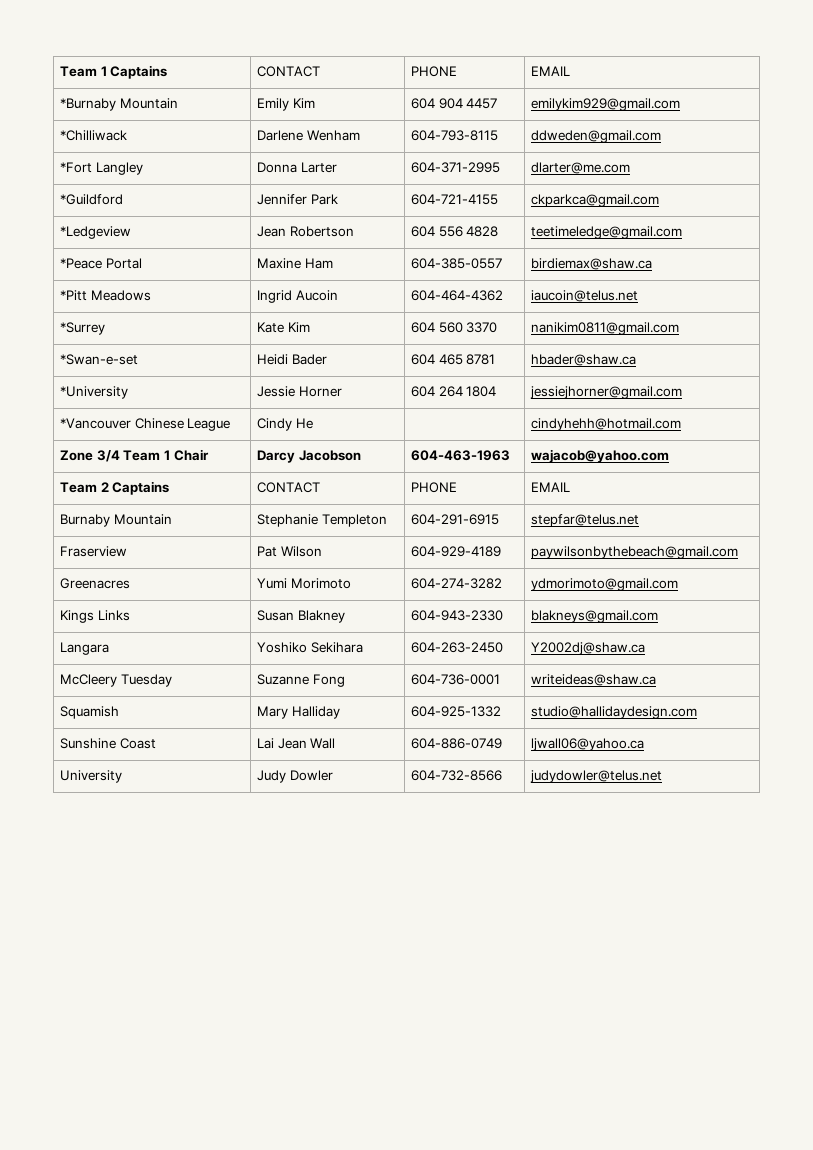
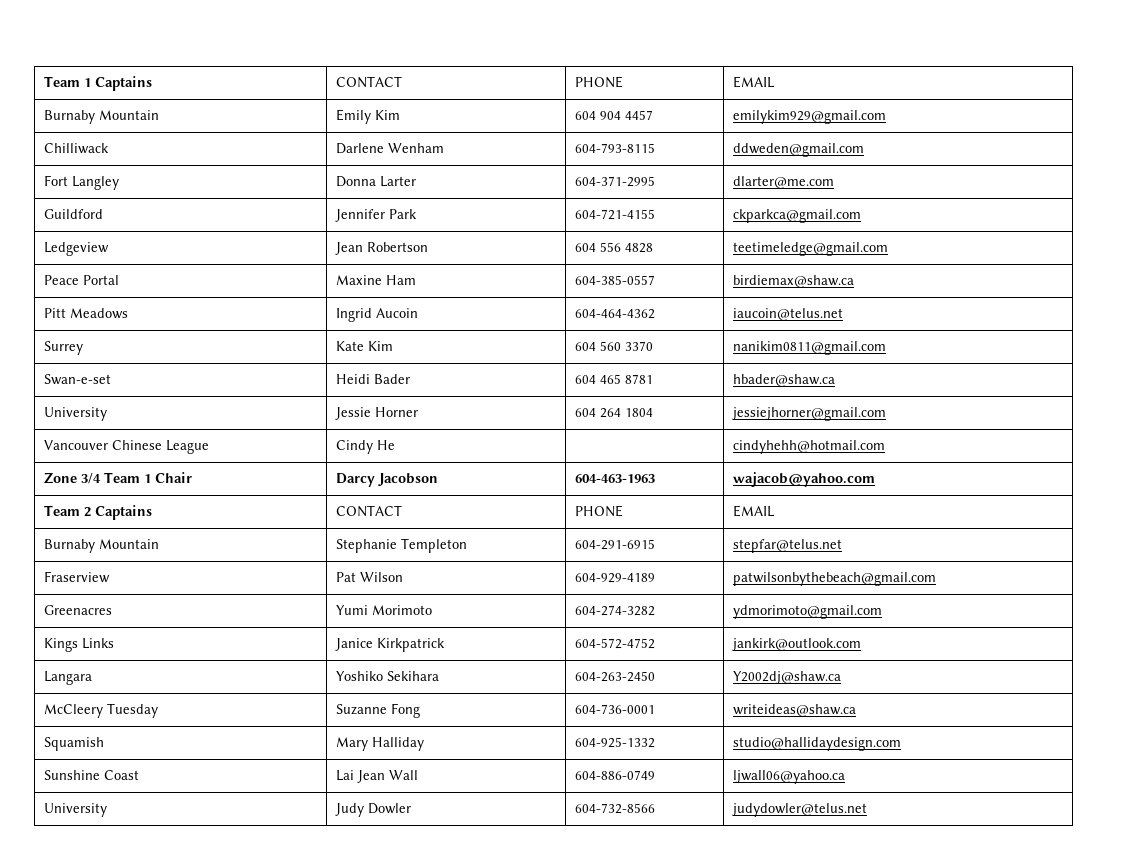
- *Burnaby Mountain | Emily Kim | 604 904 4457 | emilykim929@gmail.com
+ Burnaby Mountain | Emily Kim | 604 904 4457 | emilykim929@gmail.com
- *Chilliwack | Darlene Wenham | 604-793-8115 | ddweden@gmail.com
+ Chilliwack | Darlene Wenham | 604-793-8115 | ddweden@gmail.com
- *Fort Langley | Donna Larter | 604-371-2995 | dlarter@me.com
+ Fort Langley | Donna Larter | 604-371-2995 | dlarter@me.com
- *Guildford | Jennifer Park | 604-721-4155 | ckparkca@gmail.com
+ Guildford | Jennifer Park | 604-721-4155 | ckparkca@gmail.com
- *Ledgeview | Jean Robertson | 604 556 4828 | teetimeledge@gmail.com
+ Ledgeview | Jean Robertson | 604 556 4828 | teetimeledge@gmail.com
- *Peace Portal | Maxine Ham | 604-385-0557 | birdiemax@shaw.ca
+ Peace Portal | Maxine Ham | 604-385-0557 | birdiemax@shaw.ca
- *Pitt Meadows | Ingrid Aucoin | 604-464-4362 | iaucoin@telus.net
+ Pitt Meadows | Ingrid Aucoin | 604-464-4362 | iaucoin@telus.net
- *Surrey | Kate Kim | 604 560 3370 | nanikim0811@gmail.com
+ Surrey | Kate Kim | 604 560 3370 | nanikim0811@gmail.com
- *Swan-e-set | Heidi Bader | 604 465 8781 | hbader@shaw.ca
+ Swan-e-set | Heidi Bader | 604 465 8781 | hbader@shaw.ca
- *University | Jessie Horner | 604 264 1804 | jessiejhorner@gmail.com
+ University | Jessie Horner | 604 264 1804 | jessiejhorner@gmail.com
- *Vancouver Chinese League | Cindy He | | cindyhehh@hotmail.com
+ Vancouver Chinese League | Cindy He | | cindyhehh@hotmail.com
- Fraserview | Pat Wilson | 604-929-4189 | paywilsonbythebeach@gmail.com
+ Fraserview | Pat Wilson | 604-929-4189 | patwilsonbythebeach@gmail.com
- Kings Links | Susan Blakney | 604-943-2330 | blakneys@gmail.com
+ Kings Links | Janice Kirkpatrick | 604-572-4752 | jankirk@outlook.com

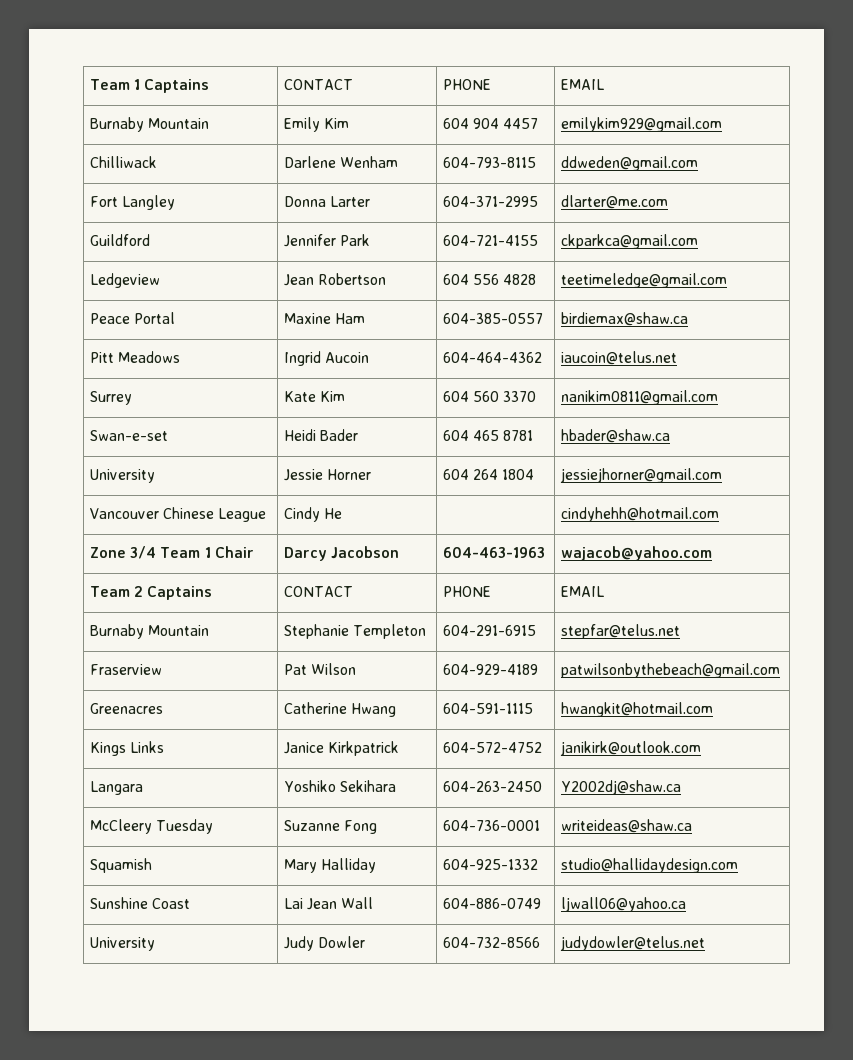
- Greenacres | Yumi Morimoto | 604-274-3282 | ydmorimoto@gmail.com
+ Greenacres | Catherine Hwang | 604-591-1115 | hwangkit@hotmail.com
- Kings Links | Janice Kirkpatrick | 604-572-4752 | jankirk@outlook.com
+ Kings Links | Janice Kirkpatrick | 604-572-4752 | janikirk@outlook.com

